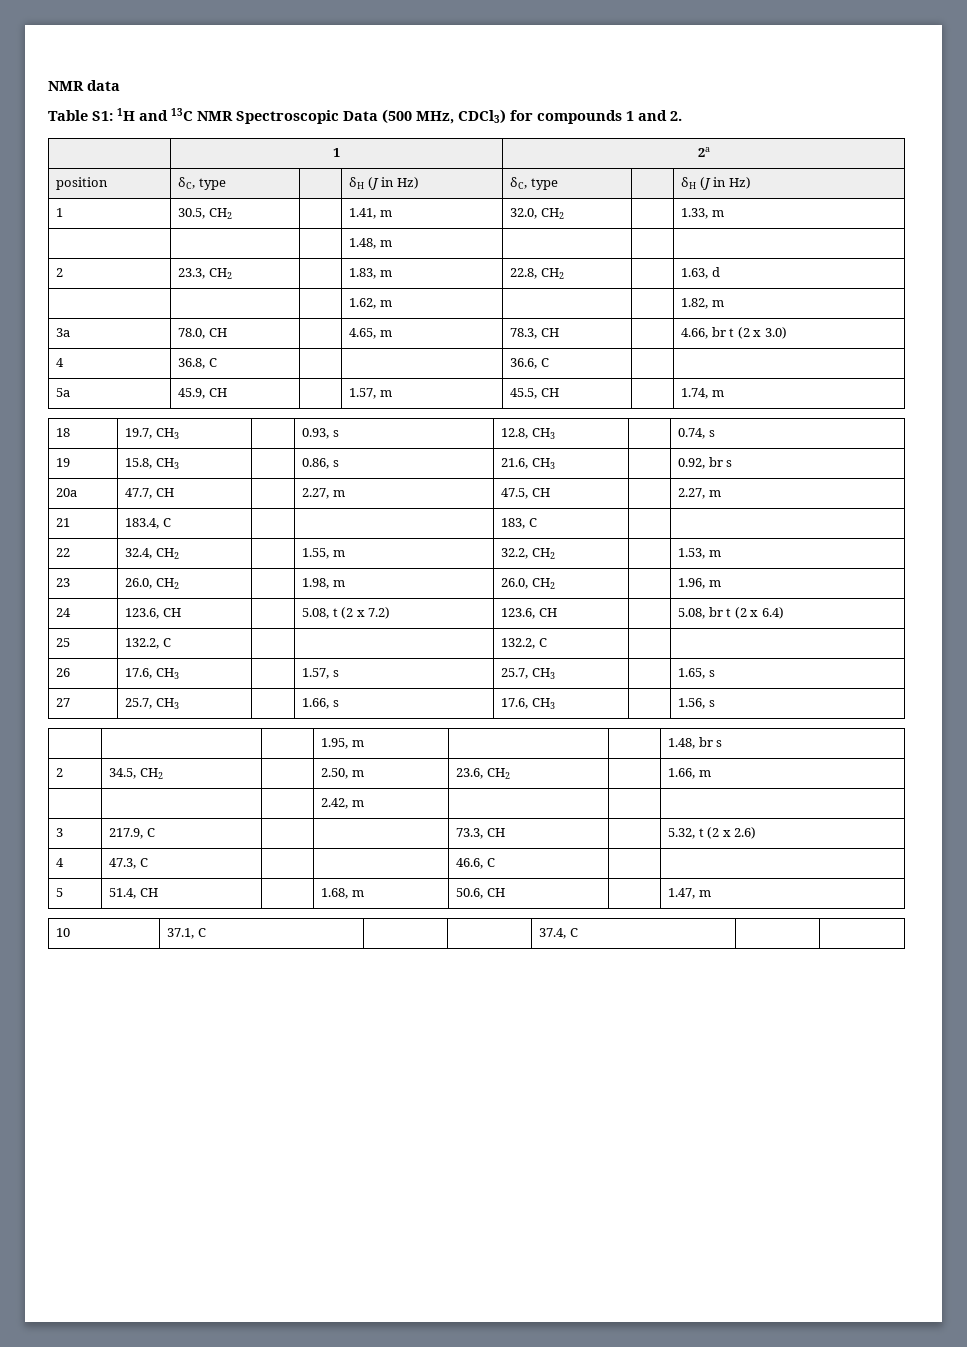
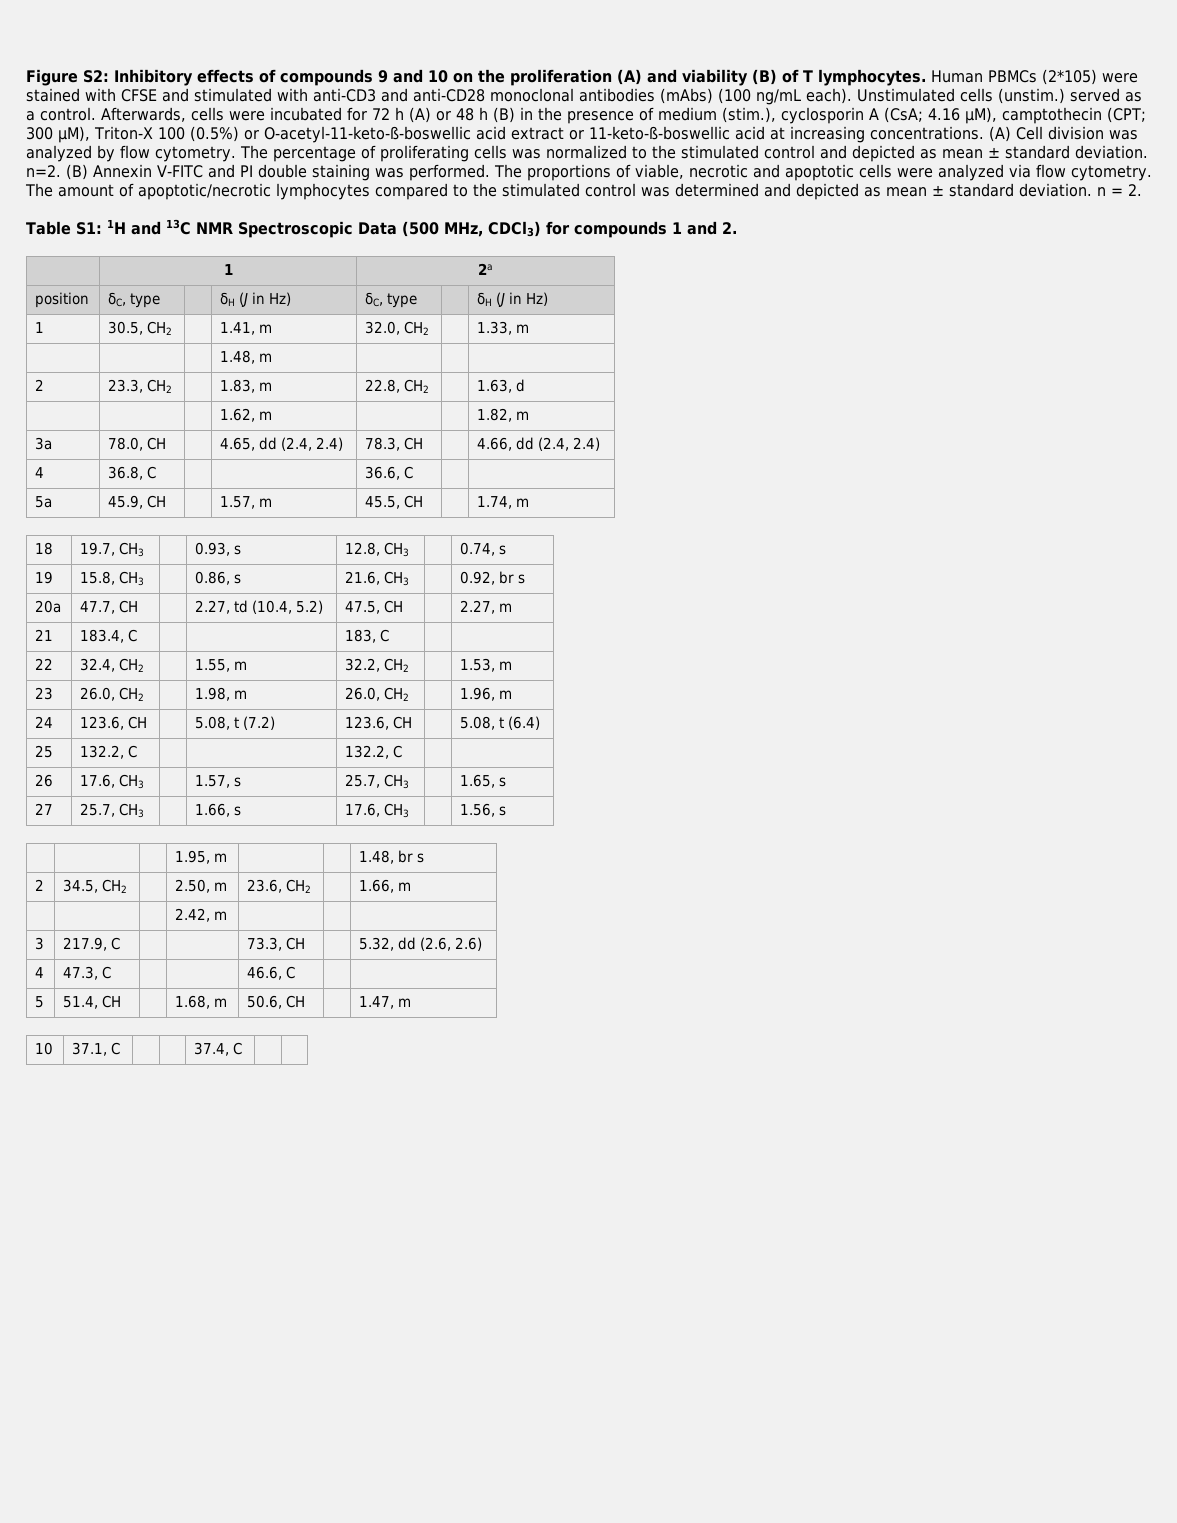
- NMR data
+ Figure S2: Inhibitory effects of compounds 9 and 10 on the proliferation (A) and viability (B) of T lymphocytes. Human PBMCs (2*105) were stained with CFSE and stimulated with anti-CD3 and anti-CD28 monoclonal antibodies (mAbs) (100 ng/mL each). Unstimulated cells (unstim.) served as a control. Afterwards, cells were incubated for 72 h (A) or 48 h (B) in the presence of medium (stim.), cyclosporin A (CsA; 4.16 µM), camptothecin (CPT; 300 μM), Triton-X 100 (0.5%) or O-acetyl-11-keto-ß-boswellic acid extract or 11-keto-ß-boswellic acid at increasing concentrations. (A) Cell division was analyzed by flow cytometry. The percentage of proliferating cells was normalized to the stimulated control and depicted as mean ± standard deviation. n=2. (B) Annexin V-FITC and PI double staining was performed. The proportions of viable, necrotic and apoptotic cells were analyzed via flow cytometry. The amount of apoptotic/necrotic lymphocytes compared to the stimulated control was determined and depicted as mean ± standard deviation. n = 2.
- 3a | 78.0, CH | | 4.65, m | 78.3, CH | | 4.66, br t (2 x 3.0)
+ 3a | 78.0, CH | | 4.65, dd (2.4, 2.4) | 78.3, CH | | 4.66, dd (2.4, 2.4)
- 20a | 47.7, CH | | 2.27, m | 47.5, CH | | 2.27, m
+ 20a | 47.7, CH | | 2.27, td (10.4, 5.2) | 47.5, CH | | 2.27, m
- 24 | 123.6, CH | | 5.08, t (2 x 7.2) | 123.6, CH | | 5.08, br t (2 x 6.4)
+ 24 | 123.6, CH | | 5.08, t (7.2) | 123.6, CH | | 5.08, t (6.4)
- 3 | 217.9, C | | | 73.3, CH | | 5.32, t (2 x 2.6)
+ 3 | 217.9, C | | | 73.3, CH | | 5.32, dd (2.6, 2.6)

